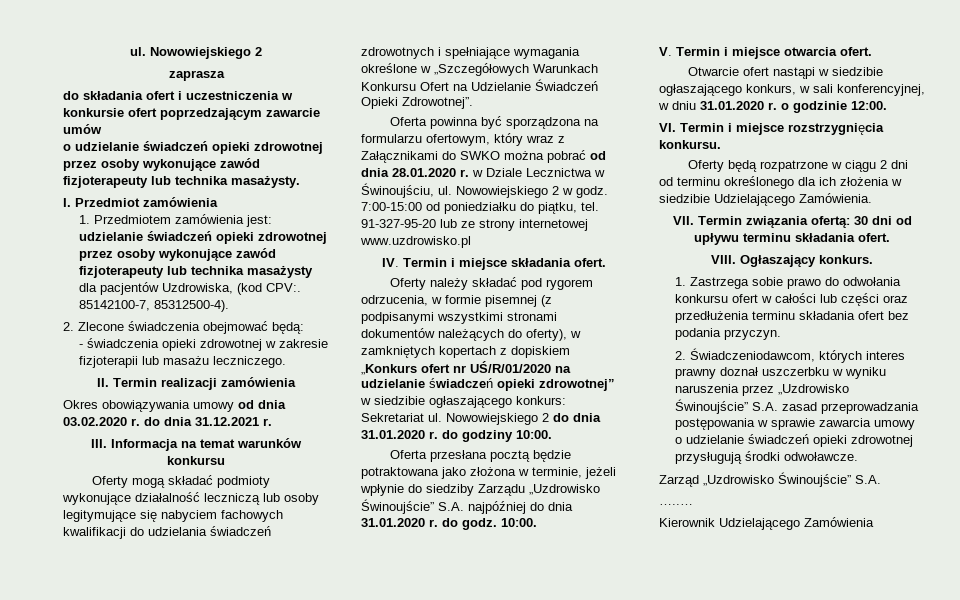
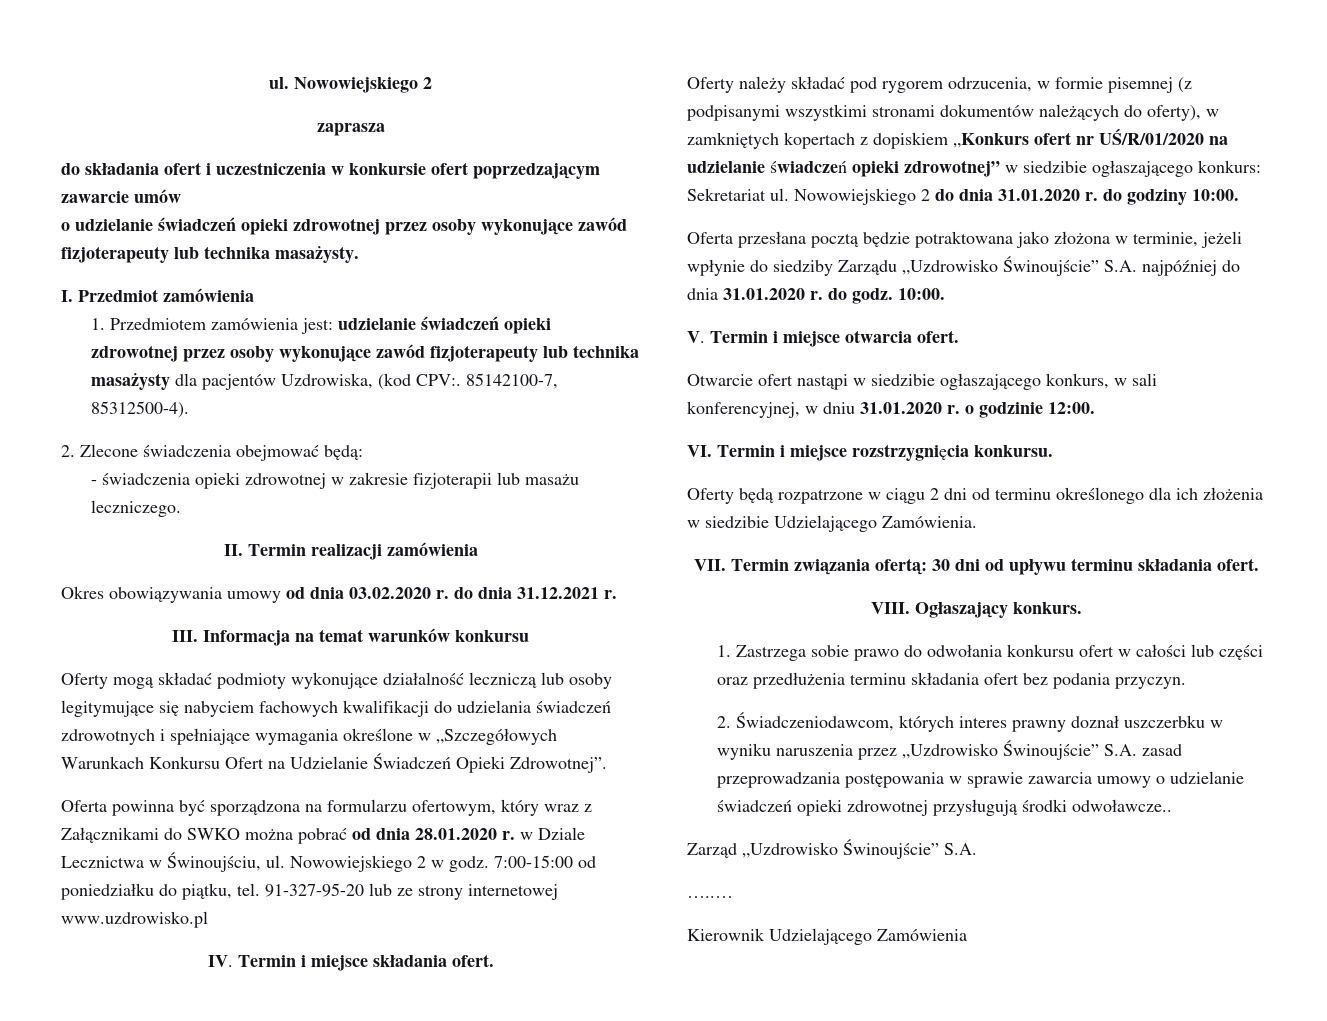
- 2. Świadczeniodawcom, których interes prawny doznał uszczerbku w wyniku naruszenia przez „Uzdrowisko Świnoujście” S.A. zasad przeprowadzania postępowania w sprawie zawarcia umowy o udzielanie świadczeń opieki zdrowotnej przysługują środki odwoławcze.
+ 2. Świadczeniodawcom, których interes prawny doznał uszczerbku w wyniku naruszenia przez „Uzdrowisko Świnoujście” S.A. zasad przeprowadzania postępowania w sprawie zawarcia umowy o udzielanie świadczeń opieki zdrowotnej przysługują środki odwoławcze..

